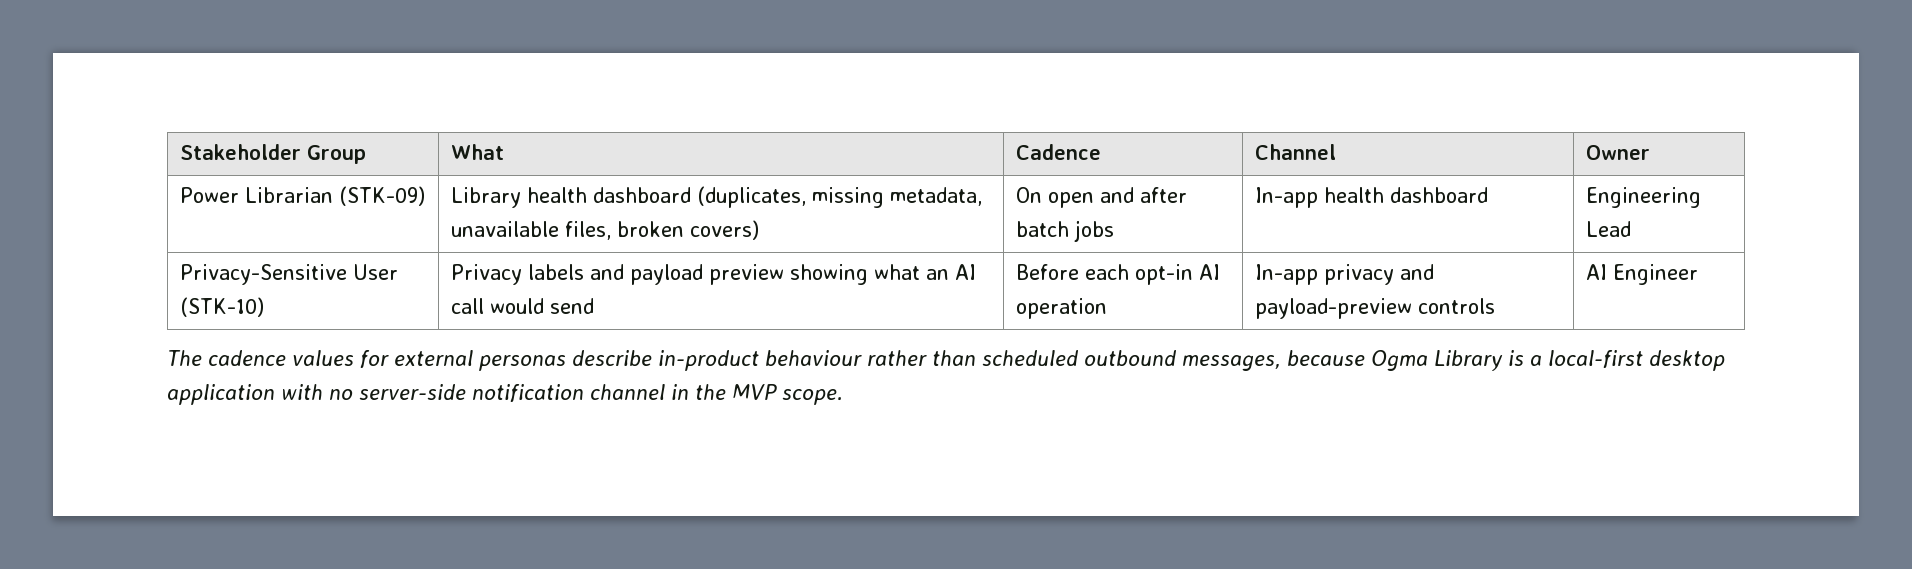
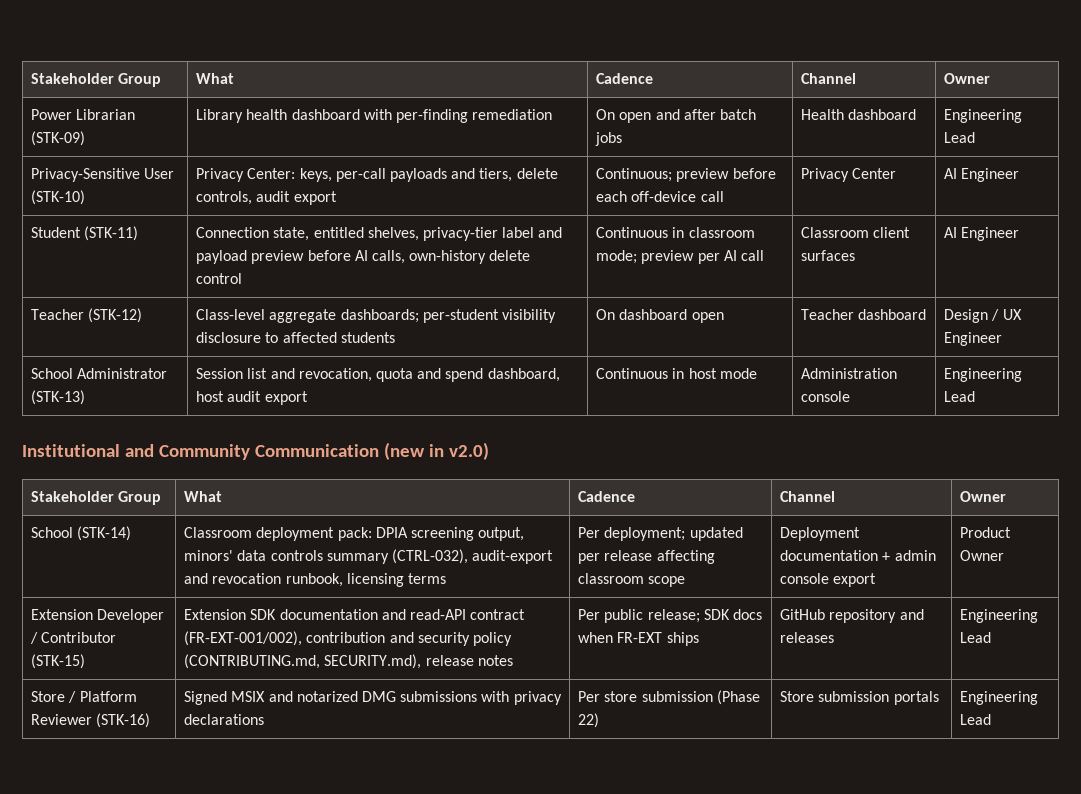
- Power Librarian (STK-09) | Library health dashboard (duplicates, missing metadata, unavailable files, broken covers) | On open and after batch jobs | In-app health dashboard | Engineering Lead
+ Power Librarian (STK-09) | Library health dashboard with per-finding remediation | On open and after batch jobs | Health dashboard | Engineering Lead
- Privacy-Sensitive User (STK-10) | Privacy labels and payload preview showing what an AI call would send | Before each opt-in AI operation | In-app privacy and payload-preview controls | AI Engineer
- The cadence values for external personas describe in-product behaviour rather than scheduled outbound messages, because Ogma Library is a local-first desktop application with no server-side notification channel in the MVP scope.
+ Privacy-Sensitive User (STK-10) | Privacy Center: keys, per-call payloads and tiers, delete controls, audit export | Continuous; preview before each off-device call | Privacy Center | AI Engineer
+ Student (STK-11) | Connection state, entitled shelves, privacy-tier label and payload preview before AI calls, own-history delete control | Continuous in classroom mode; preview per AI call | Classroom client surfaces | AI Engineer
+ Teacher (STK-12) | Class-level aggregate dashboards; per-student visibility disclosure to affected students | On dashboard open | Teacher dashboard | Design / UX Engineer
+ School Administrator (STK-13) | Session list and revocation, quota and spend dashboard, host audit export | Continuous in host mode | Administration console | Engineering Lead
+ Institutional and Community Communication (new in v2.0)
+ Stakeholder Group | What | Cadence | Channel | Owner
+ School (STK-14) | Classroom deployment pack: DPIA screening output, minors' data controls summary (CTRL-032), audit-export and revocation runbook, licensing terms | Per deployment; updated per release affecting classroom scope | Deployment documentation + admin console export | Product Owner
+ Extension Developer / Contributor (STK-15) | Extension SDK documentation and read-API contract (FR-EXT-001/002), contribution and security policy (CONTRIBUTING.md, SECURITY.md), release notes | Per public release; SDK docs when FR-EXT ships | GitHub repository and releases | Engineering Lead
+ Store / Platform Reviewer (STK-16) | Signed MSIX and notarized DMG submissions with privacy declarations | Per store submission (Phase 22) | Store submission portals | Engineering Lead

